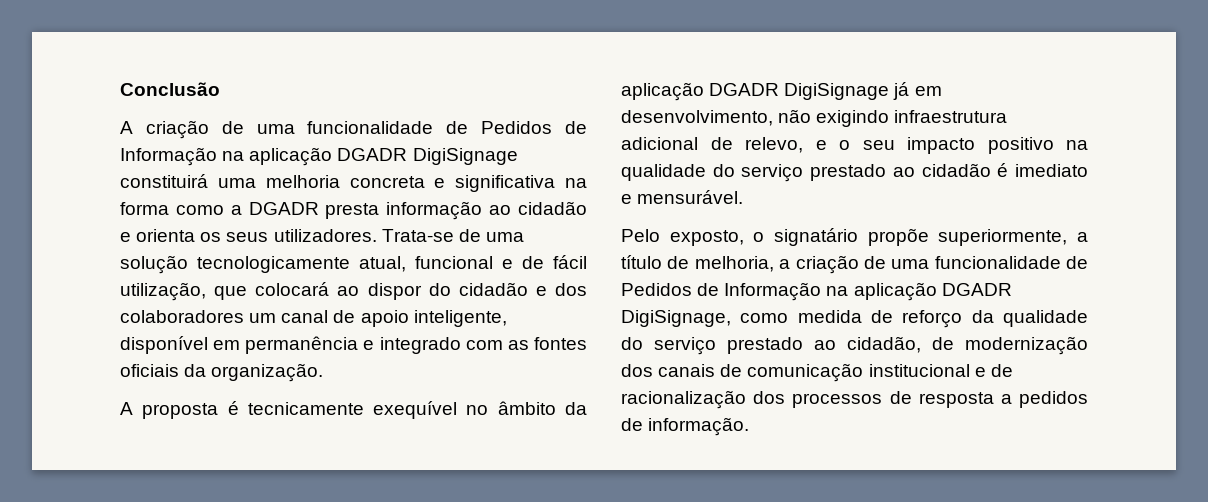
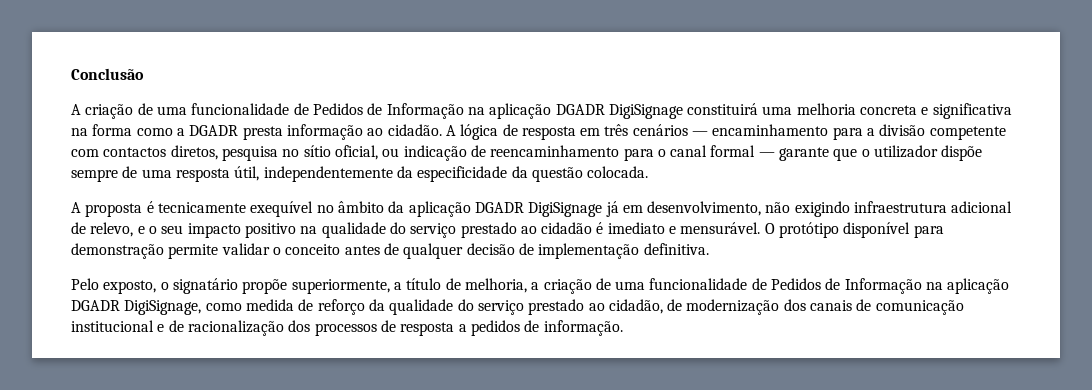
- A criação de uma funcionalidade de Pedidos de Informação na aplicação DGADR DigiSignage constituirá uma melhoria concreta e significativa na forma como a DGADR presta informação ao cidadão e orienta os seus utilizadores. Trata-se de uma solução tecnologicamente atual, funcional e de fácil utilização, que colocará ao dispor do cidadão e dos colaboradores um canal de apoio inteligente, disponível em permanência e integrado com as fontes oficiais da organização.
+ A criação de uma funcionalidade de Pedidos de Informação na aplicação DGADR DigiSignage constituirá uma melhoria concreta e significativa na forma como a DGADR presta informação ao cidadão. A lógica de resposta em três cenários — encaminhamento para a divisão competente com contactos diretos, pesquisa no sítio oficial, ou indicação de reencaminhamento para o canal formal — garante que o utilizador dispõe sempre de uma resposta útil, independentemente da especificidade da questão colocada.
+ O protótipo disponível para demonstração permite validar o conceito antes de qualquer decisão de implementação definitiva.

